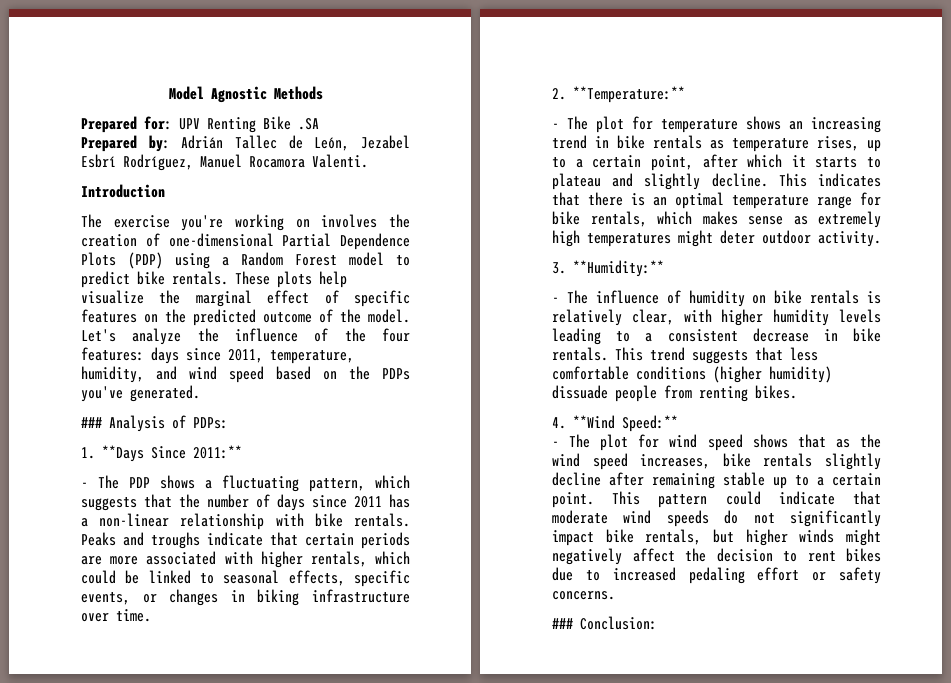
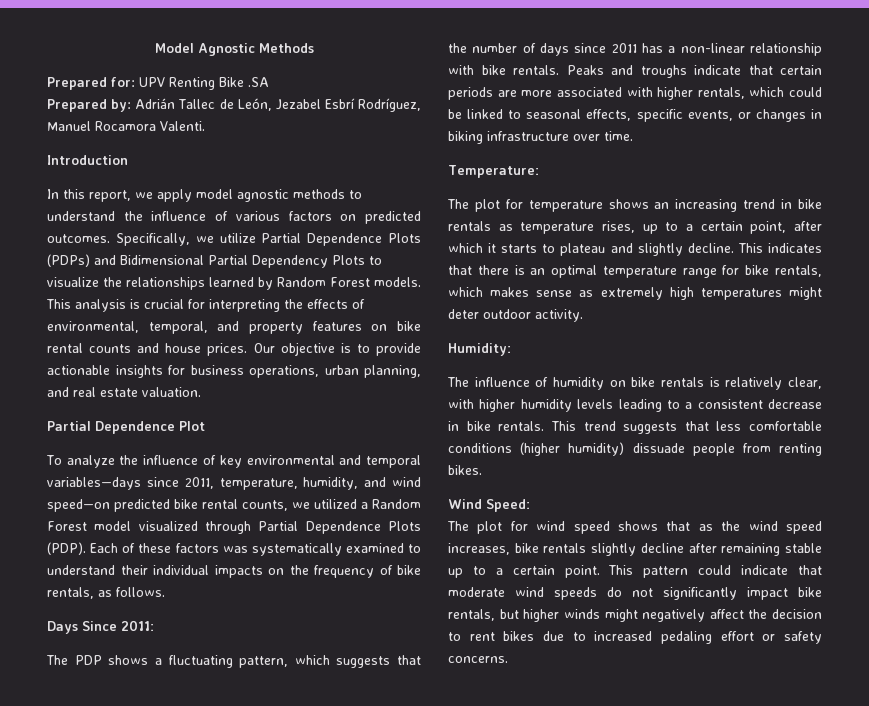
- The exercise you're working on involves the creation of one-dimensional Partial Dependence Plots (PDP) using a Random Forest model to predict bike rentals. These plots help visualize the marginal effect of specific features on the predicted outcome of the model. Let's analyze the influence of the four features: days since 2011, temperature, humidity, and wind speed based on the PDPs you've generated.
- ### Analysis of PDPs:
- 1. **Days Since 2011:**
- - The PDP shows a fluctuating pattern, which suggests that the number of days since 2011 has a non-linear relationship with bike rentals.
+ In this report, we apply model agnostic methods to understand the influence of various factors on predicted outcomes. Specifically, we utilize Partial Dependence Plots (PDPs) and Bidimensional Partial Dependency Plots to visualize the relationships learned by Random Forest models. This analysis is crucial for interpreting the effects of environmental, temporal, and property features on bike rental counts and house prices. Our objective is to provide actionable insights for business operations, urban planning, and real estate valuation.
+ Partial Dependence Plot
+ To analyze the influence of key environmental and temporal variables—days since 2011, temperature, humidity, and wind speed—on predicted bike rental counts, we utilized a Random Forest model visualized through Partial Dependence Plots (PDP). Each of these factors was systematically examined to understand their individual impacts on the frequency of bike rentals, as follows.
+ Days Since 2011:
+ The PDP shows a fluctuating pattern, which suggests that the number of days since 2011 has a non-linear relationship with bike rentals.
- 2. **Temperature:**
- - The plot for temperature shows an increasing trend in bike rentals as temperature rises, up to a certain point, after which it starts to plateau and slightly decline.
+ Temperature:
+ The plot for temperature shows an increasing trend in bike rentals as temperature rises, up to a certain point, after which it starts to plateau and slightly decline.
- 3. **Humidity:**
- - The influence of humidity on bike rentals is relatively clear, with higher humidity levels leading to a consistent decrease in bike rentals.
+ Humidity:
+ The influence of humidity on bike rentals is relatively clear, with higher humidity levels leading to a consistent decrease in bike rentals.
- 4. **Wind Speed:**
- - The plot for wind speed shows that as the wind speed increases, bike rentals slightly decline after remaining stable up to a certain point.
+ Wind Speed:
+ The plot for wind speed shows that as the wind speed increases, bike rentals slightly decline after remaining stable up to a certain point.
- ### Conclusion:

